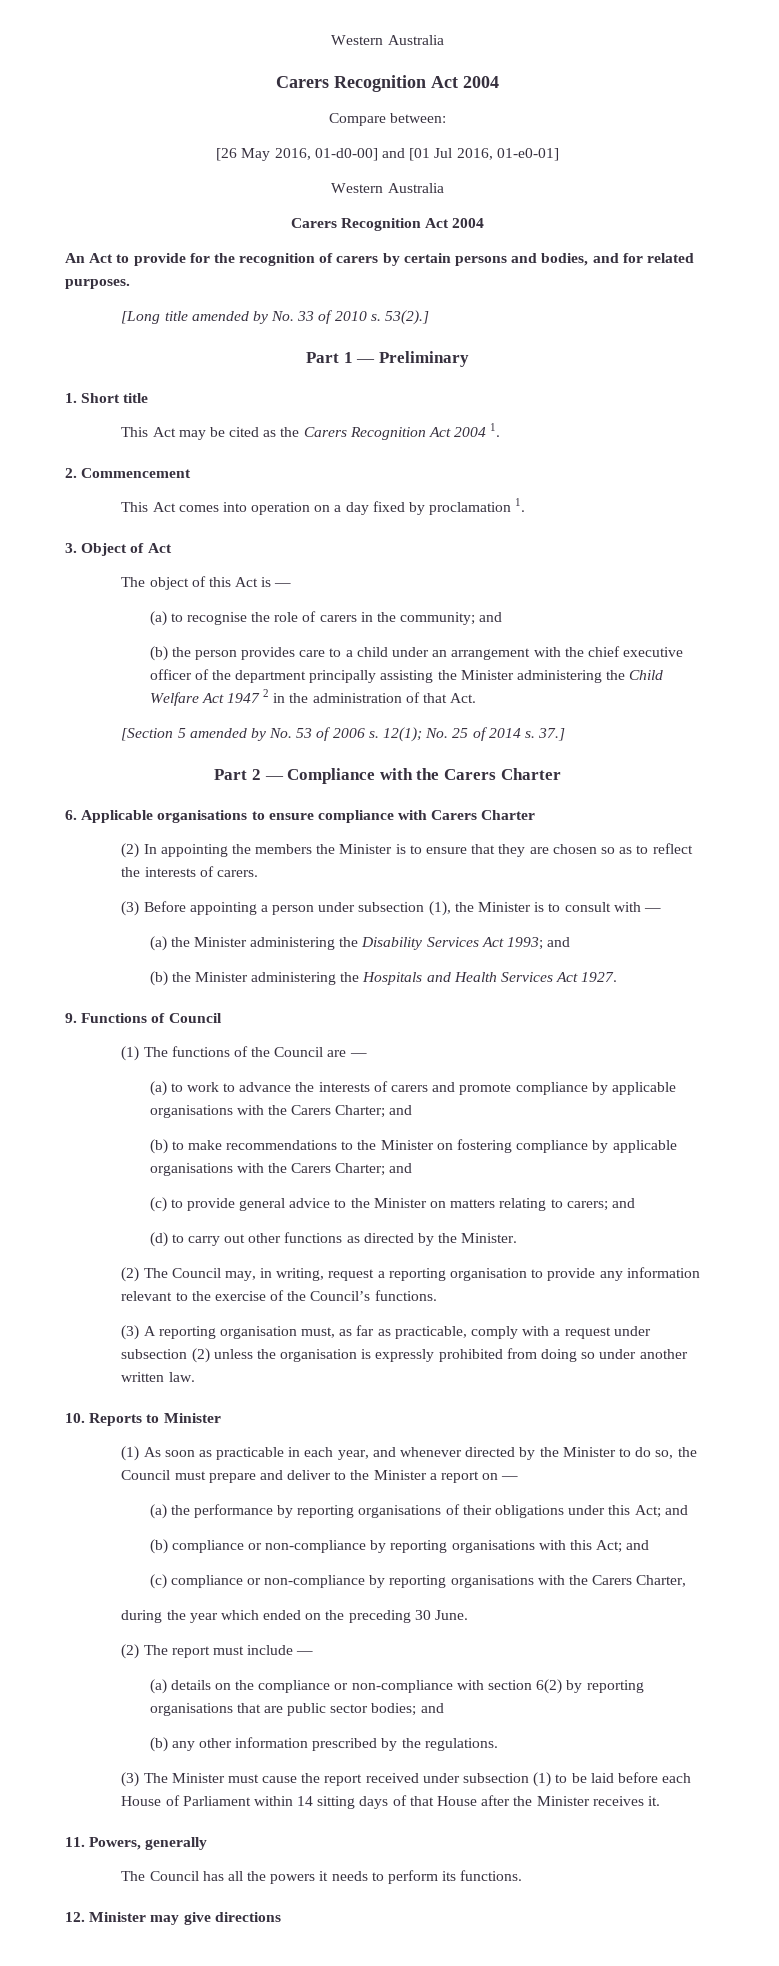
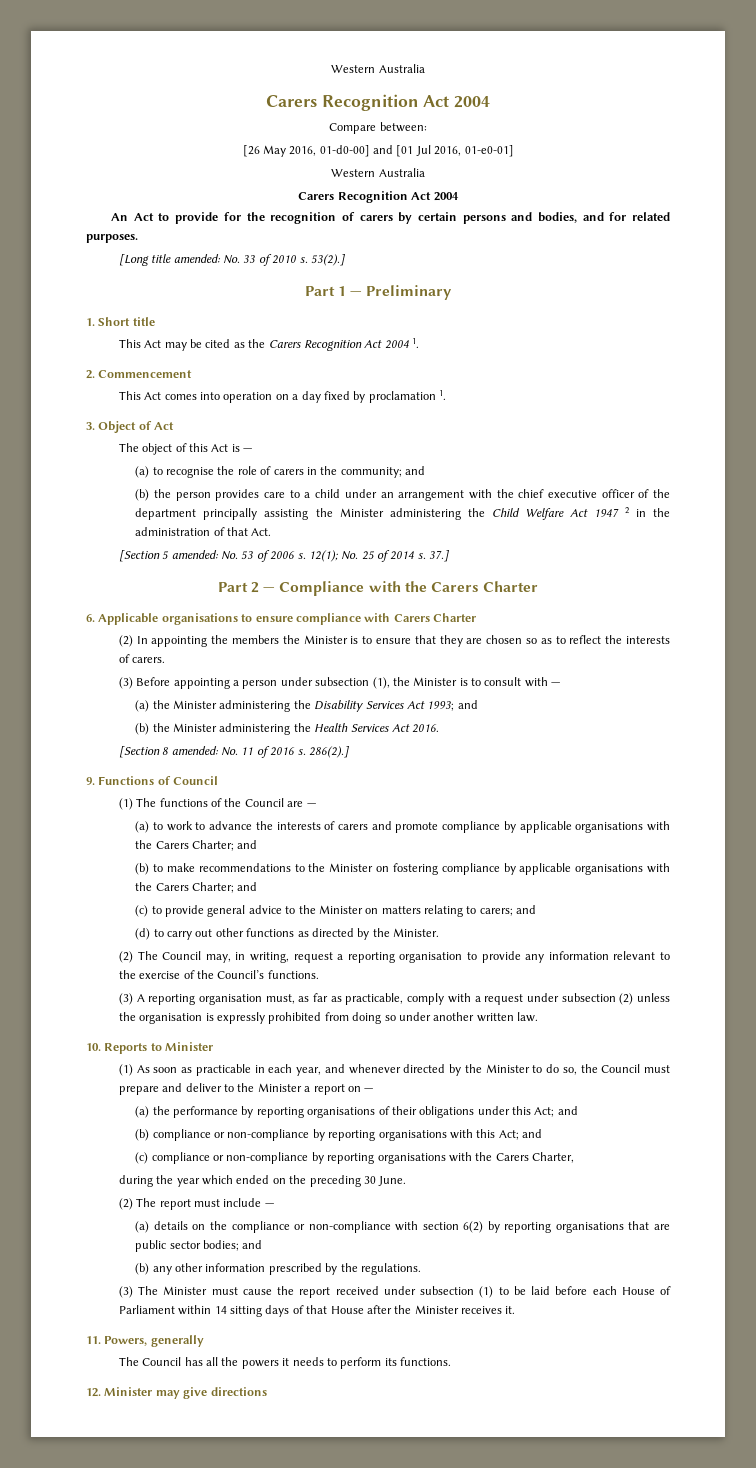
- [Long title amended by No. 33 of 2010 s.
+ [Long title amended: No. 33 of 2010 s.
- [Section 5 amended by No. 53 of 2006 s.
+ [Section 5 amended: No. 53 of 2006 s.
- (b) the Minister administering the Hospitals and Health Services Act 1927.
+ (b) the Minister administering the Health Services Act 2016.
+ [Section 8 amended: No. 11 of 2016 s. 286(2).]

